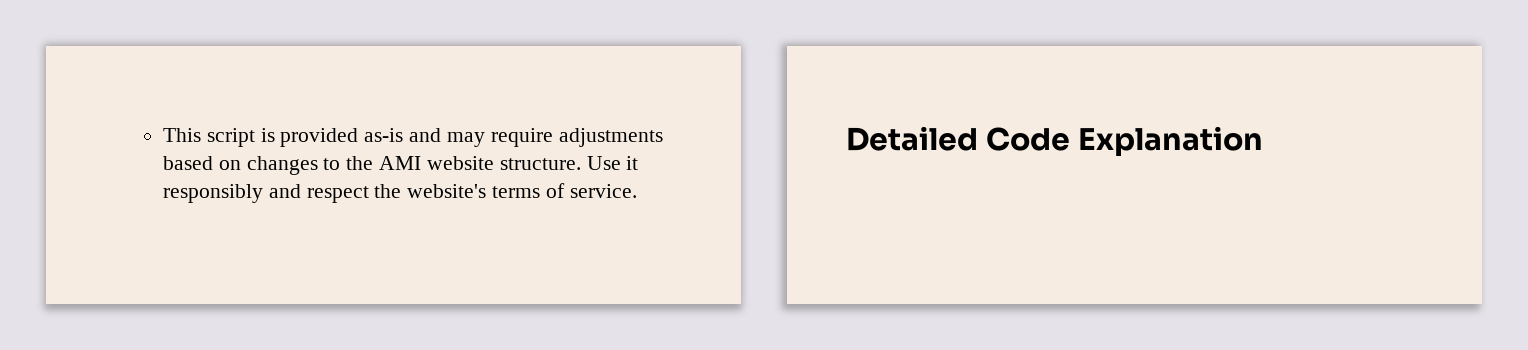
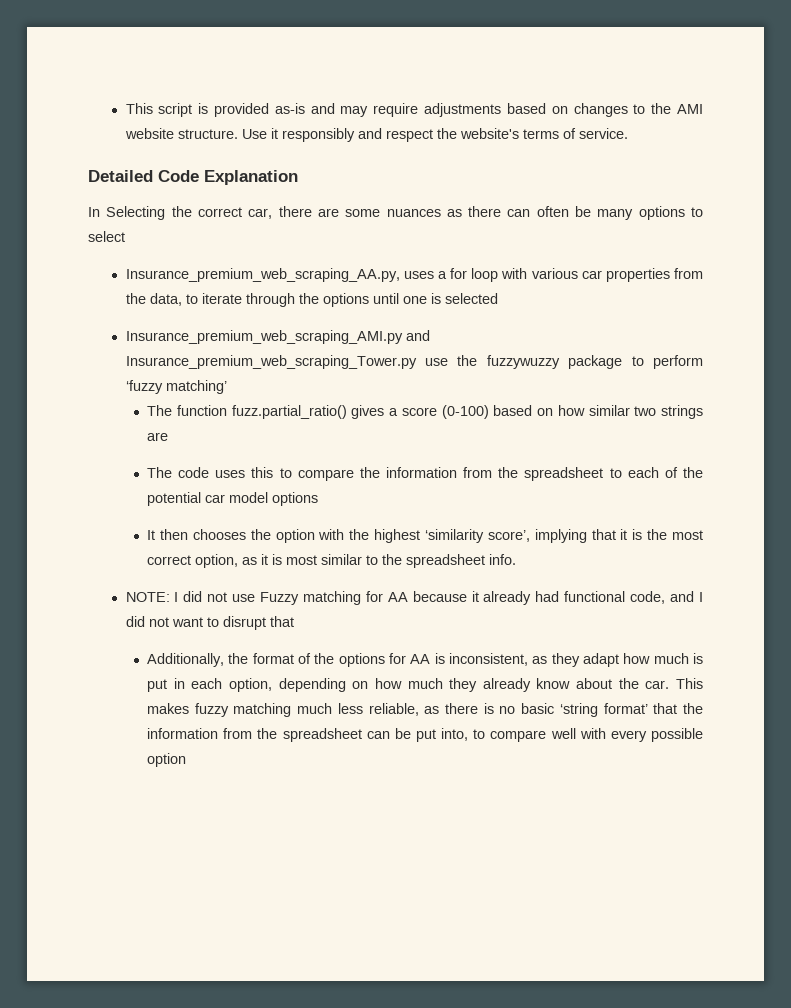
+ In Selecting the correct car, there are some nuances as there can often be many options to select
+ Insurance_premium_web_scraping_AA.py, uses a for loop with various car properties from the data, to iterate through the options until one is selected
+ Insurance_premium_web_scraping_AMI.py and Insurance_premium_web_scraping_Tower.py use the fuzzywuzzy package to perform ‘fuzzy matching’
+ The function fuzz.partial_ratio() gives a score (0-100) based on how similar two strings are
+ The code uses this to compare the information from the spreadsheet to each of the potential car model options
+ It then chooses the option with the highest ‘similarity score’, implying that it is the most correct option, as it is most similar to the spreadsheet info.
+ NOTE: I did not use Fuzzy matching for AA because it already had functional code, and I did not want to disrupt that
+ Additionally, the format of the options for AA is inconsistent, as they adapt how much is put in each option, depending on how much they already know about the car. This makes fuzzy matching much less reliable, as there is no basic ‘string format’ that the information from the spreadsheet can be put into, to compare well with every possible option

